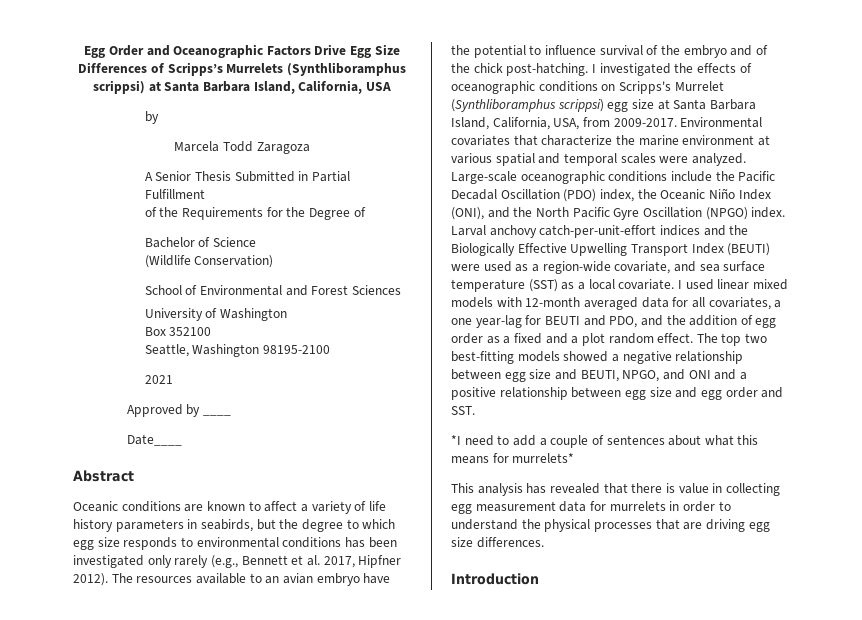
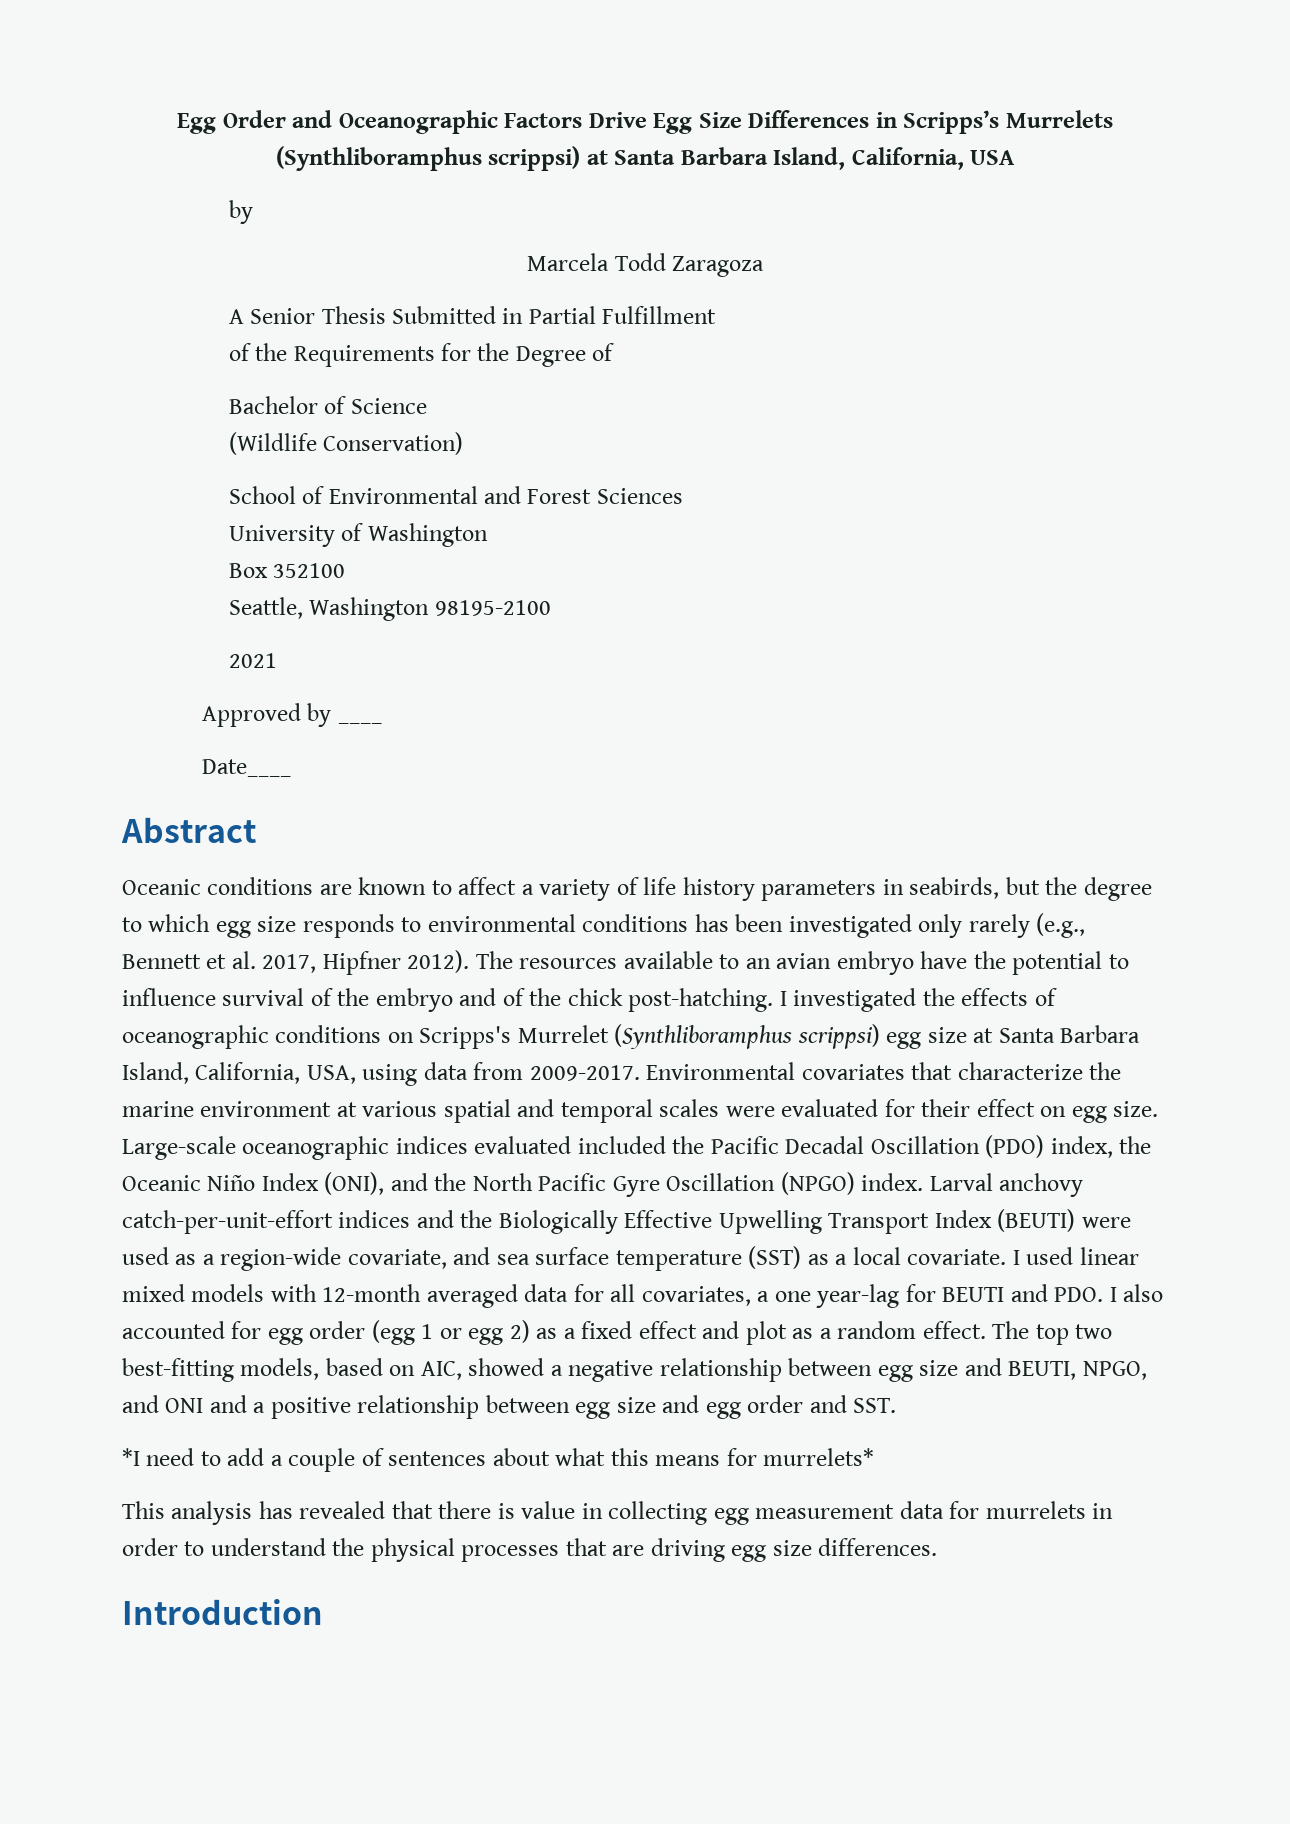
- Egg Order and Oceanographic Factors Drive Egg Size Differences of Scripps’s Murrelets (Synthliboramphus scrippsi) at Santa Barbara Island, California, USA
+ Egg Order and Oceanographic Factors Drive Egg Size Differences in Scripps’s Murrelets (Synthliboramphus scrippsi) at Santa Barbara Island, California, USA
- I investigated the effects of oceanographic conditions on Scripps's Murrelet (Synthliboramphus scrippsi) egg size at Santa Barbara Island, California, USA, from 2009-2017.
+ I investigated the effects of oceanographic conditions on Scripps's Murrelet (Synthliboramphus scrippsi) egg size at Santa Barbara Island, California, USA, using data from 2009-2017.
- Environmental covariates that characterize the marine environment at various spatial and temporal scales were analyzed. Large-scale oceanographic conditions include the Pacific Decadal Oscillation (PDO) index, the Oceanic Niño Index (ONI), and the North Pacific Gyre Oscillation (NPGO) index.
+ Environmental covariates that characterize the marine environment at various spatial and temporal scales were evaluated for their effect on egg size. Large-scale oceanographic indices evaluated included the Pacific Decadal Oscillation (PDO) index, the Oceanic Niño Index (ONI), and the North Pacific Gyre Oscillation (NPGO) index.
- I used linear mixed models with 12-month averaged data for all covariates, a one year-lag for BEUTI and PDO, and the addition of egg order as a fixed and a plot random effect.
+ I used linear mixed models with 12-month averaged data for all covariates, a one year-lag for BEUTI and PDO. I also accounted for egg order (egg 1 or egg 2) as a fixed effect and plot as a random effect.
- The top two best-fitting models showed a negative relationship between egg size and BEUTI, NPGO, and ONI and a positive relationship between egg size and egg order and SST.
+ The top two best-fitting models, based on AIC, showed a negative relationship between egg size and BEUTI, NPGO, and ONI and a positive relationship between egg size and egg order and SST.

